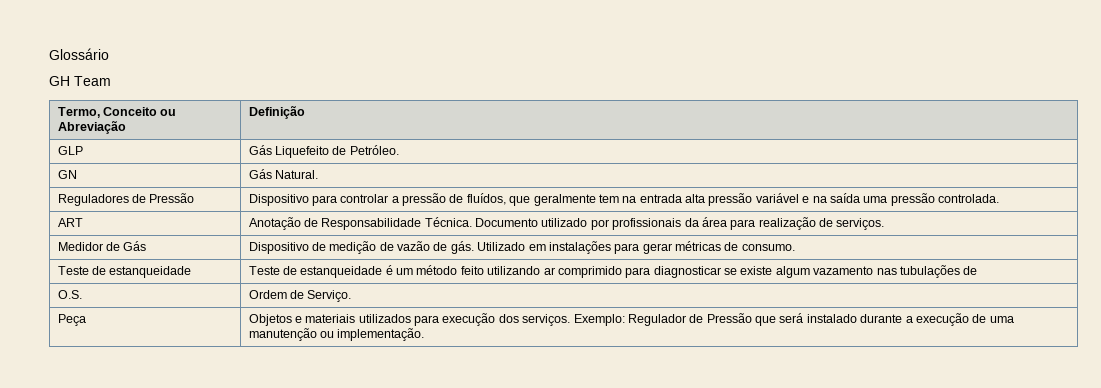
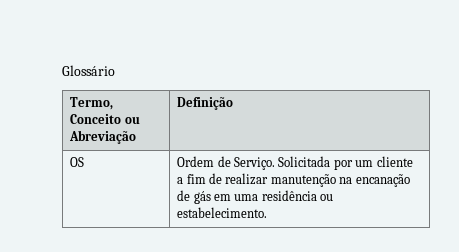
- GH Team
- GLP | Gás Liquefeito de Petróleo.
- GN | Gás Natural.
- Reguladores de Pressão | Dispositivo para controlar a pressão de fluídos, que geralmente tem na entrada alta pressão variável e na saída uma pressão controlada.
- ART | Anotação de Responsabilidade Técnica. Documento utilizado por profissionais da área para realização de serviços.
- Medidor de Gás | Dispositivo de medição de vazão de gás. Utilizado em instalações para gerar métricas de consumo.
- Teste de estanqueidade | Teste de estanqueidade é um método feito utilizando ar comprimido para diagnosticar se existe algum vazamento nas tubulações de
- O.S. | Ordem de Serviço.
- Peça | Objetos e materiais utilizados para execução dos serviços. Exemplo: Regulador de Pressão que será instalado durante a execução de uma manutenção ou implementação.
+ OS | Ordem de Serviço. Solicitada por um cliente a fim de realizar manutenção na encanação de gás em uma residência ou estabelecimento.

